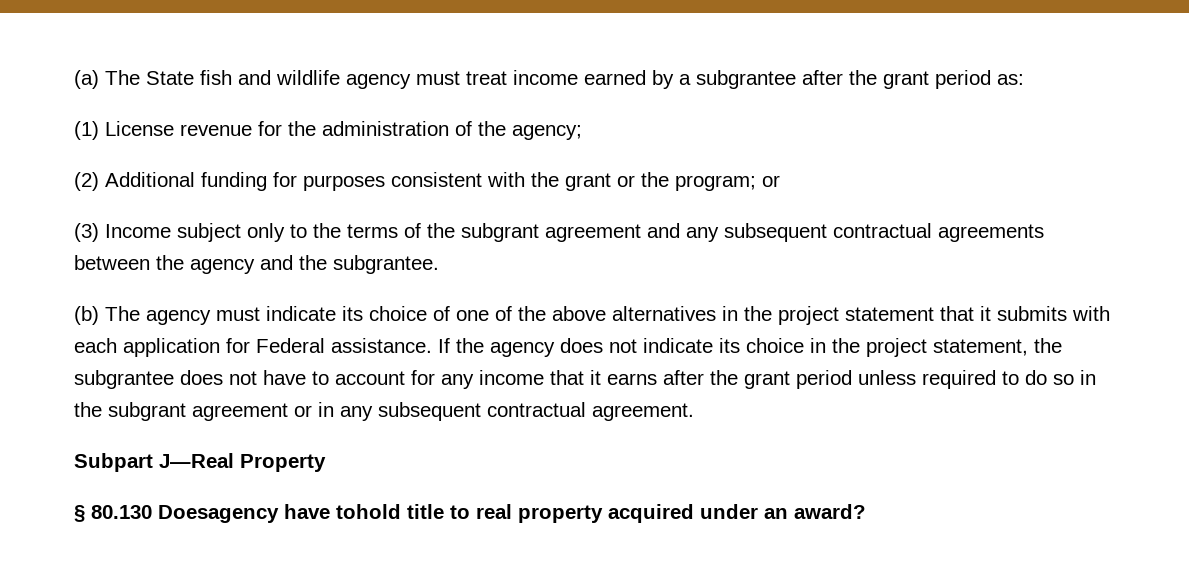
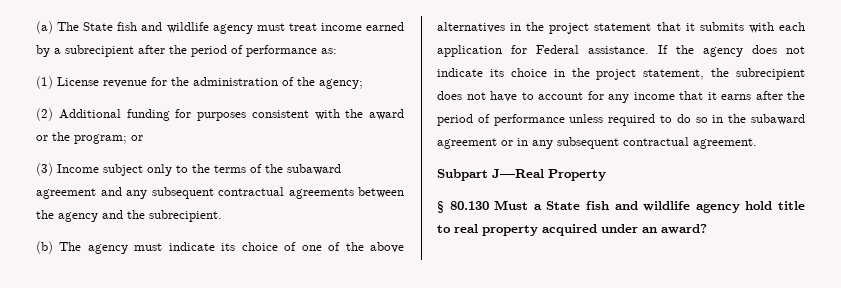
- (a) The State fish and wildlife agency must treat income earned by a subgrantee after the grant period as:
+ (a) The State fish and wildlife agency must treat income earned by a subrecipient after the period of performance as:
- (2) Additional funding for purposes consistent with the grant or the program; or
+ (2) Additional funding for purposes consistent with the award or the program; or
- (3) Income subject only to the terms of the subgrant agreement and any subsequent contractual agreements between the agency and the subgrantee.
+ (3) Income subject only to the terms of the subaward agreement and any subsequent contractual agreements between the agency and the subrecipient.
- If the agency does not indicate its choice in the project statement, the subgrantee does not have to account for any income that it earns after the grant period unless required to do so in the subgrant agreement or in any subsequent contractual agreement.
+ If the agency does not indicate its choice in the project statement, the subrecipient does not have to account for any income that it earns after the period of performance unless required to do so in the subaward agreement or in any subsequent contractual agreement.
- § 80.130 Doesagency have tohold title to real property acquired under an award?
+ § 80.130 Must a State fish and wildlife agency hold title to real property acquired under an award?

